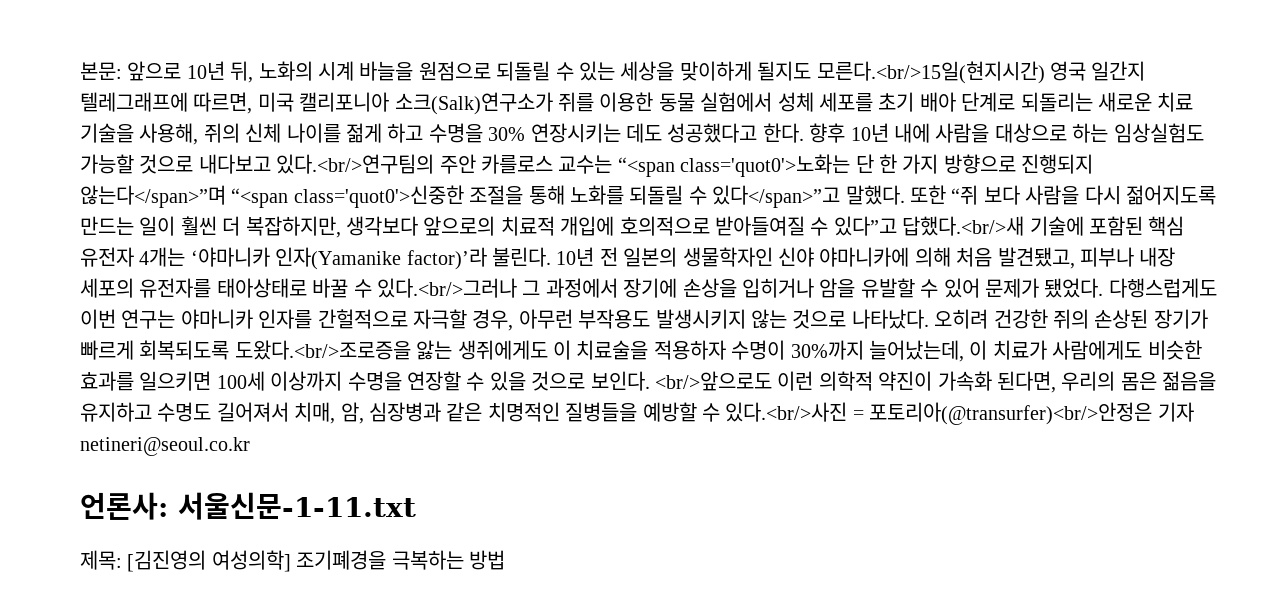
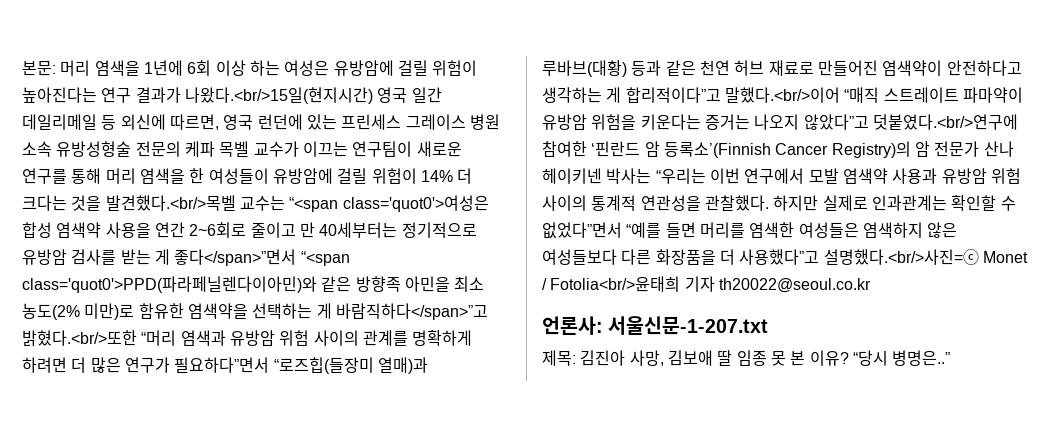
- 본문: 앞으로 10년 뒤, 노화의 시계 바늘을 원점으로 되돌릴 수 있는 세상을 맞이하게 될지도 모른다.<br/>15일(현지시간) 영국 일간지 텔레그래프에 따르면, 미국 캘리포니아 소크(Salk)연구소가 쥐를 이용한 동물 실험에서 성체 세포를 초기 배아 단계로 되돌리는 새로운 치료 기술을 사용해, 쥐의 신체 나이를 젊게 하고 수명을 30% 연장시키는 데도 성공했다고 한다. 향후 10년 내에 사람을 대상으로 하는 임상실험도 가능할 것으로 내다보고 있다.<br/>연구팀의 주안 카를로스 교수는 “<span class='quot0'>노화는 단 한 가지 방향으로 진행되지 않는다</span>”며 “<span class='quot0'>신중한 조절을 통해 노화를 되돌릴 수 있다</span>”고 말했다. 또한 “쥐 보다 사람을 다시 젊어지도록 만드는 일이 훨씬 더 복잡하지만, 생각보다 앞으로의 치료적 개입에 호의적으로 받아들여질 수 있다”고 답했다.<br/>새 기술에 포함된 핵심 유전자 4개는 ‘야마니카 인자(Yamanike factor)’라 불린다. 10년 전 일본의 생물학자인 신야 야마니카에 의해 처음 발견됐고, 피부나 내장 세포의 유전자를 태아상태로 바꿀 수 있다.<br/>그러나 그 과정에서 장기에 손상을 입히거나 암을 유발할 수 있어 문제가 됐었다. 다행스럽게도 이번 연구는 야마니카 인자를 간헐적으로 자극할 경우, 아무런 부작용도 발생시키지 않는 것으로 나타났다. 오히려 건강한 쥐의 손상된 장기가 빠르게 회복되도록 도왔다.<br/>조로증을 앓는 생쥐에게도 이 치료술을 적용하자 수명이 30%까지 늘어났는데, 이 치료가 사람에게도 비슷한 효과를 일으키면 100세 이상까지 수명을 연장할 수 있을 것으로 보인다. <br/>앞으로도 이런 의학적 약진이 가속화 된다면, 우리의 몸은 젊음을 유지하고 수명도 길어져서 치매, 암, 심장병과 같은 치명적인 질병들을 예방할 수 있다.<br/>사진 = 포토리아(@transurfer)<br/>안정은 기자 netineri@seoul.co.kr
+ 본문: 머리 염색을 1년에 6회 이상 하는 여성은 유방암에 걸릴 위험이 높아진다는 연구 결과가 나왔다.<br/>15일(현지시간) 영국 일간 데일리메일 등 외신에 따르면, 영국 런던에 있는 프린세스 그레이스 병원 소속 유방성형술 전문의 케파 목벨 교수가 이끄는 연구팀이 새로운 연구를 통해 머리 염색을 한 여성들이 유방암에 걸릴 위험이 14% 더 크다는 것을 발견했다.<br/>목벨 교수는 “<span class='quot0'>여성은 합성 염색약 사용을 연간 2~6회로 줄이고 만 40세부터는 정기적으로 유방암 검사를 받는 게 좋다</span>”면서 “<span class='quot0'>PPD(파라페닐렌다이아민)와 같은 방향족 아민을 최소 농도(2% 미만)로 함유한 염색약을 선택하는 게 바람직하다</span>”고 밝혔다.<br/>또한 “머리 염색과 유방암 위험 사이의 관계를 명확하게 하려면 더 많은 연구가 필요하다”면서 “로즈힙(들장미 열매)과 루바브(대황) 등과 같은 천연 허브 재료로 만들어진 염색약이 안전하다고 생각하는 게 합리적이다”고 말했다.<br/>이어 “매직 스트레이트 파마약이 유방암 위험을 키운다는 증거는 나오지 않았다”고 덧붙였다.<br/>연구에 참여한 ‘핀란드 암 등록소’(Finnish Cancer Registry)의 암 전문가 산나 헤이키넨 박사는 “우리는 이번 연구에서 모발 염색약 사용과 유방암 위험 사이의 통계적 연관성을 관찰했다. 하지만 실제로 인과관계는 확인할 수 없었다”면서 “예를 들면 머리를 염색한 여성들은 염색하지 않은 여성들보다 다른 화장품을 더 사용했다”고 설명했다.<br/>사진=ⓒ Monet / Fotolia<br/>윤태희 기자 th20022@seoul.co.kr
- 언론사: 서울신문-1-11.txt
+ 언론사: 서울신문-1-207.txt
- 제목: [김진영의 여성의학] 조기폐경을 극복하는 방법
+ 제목: 김진아 사망, 김보애 딸 임종 못 본 이유? “당시 병명은..”

